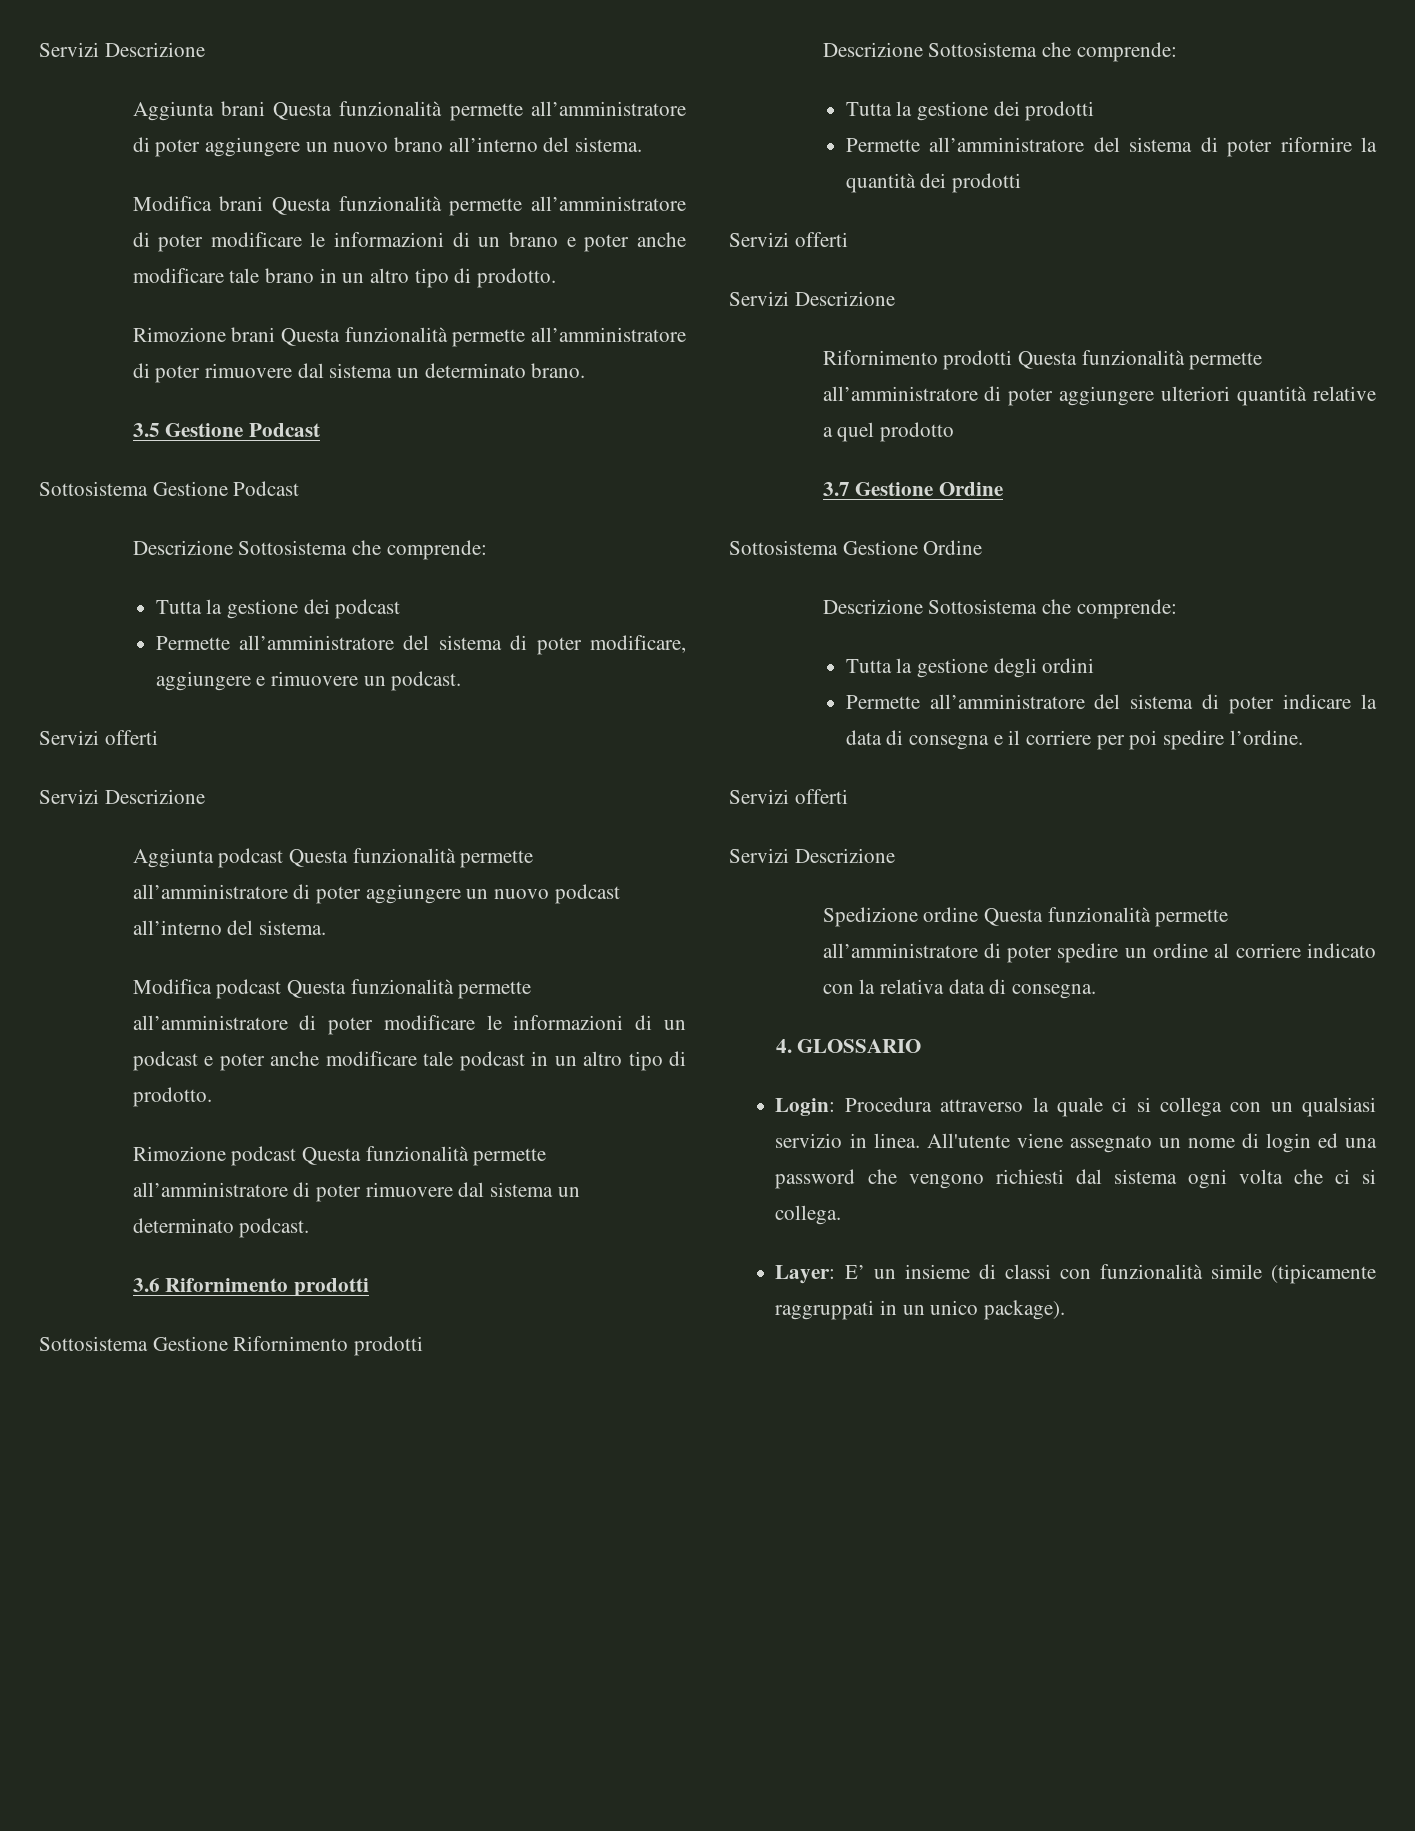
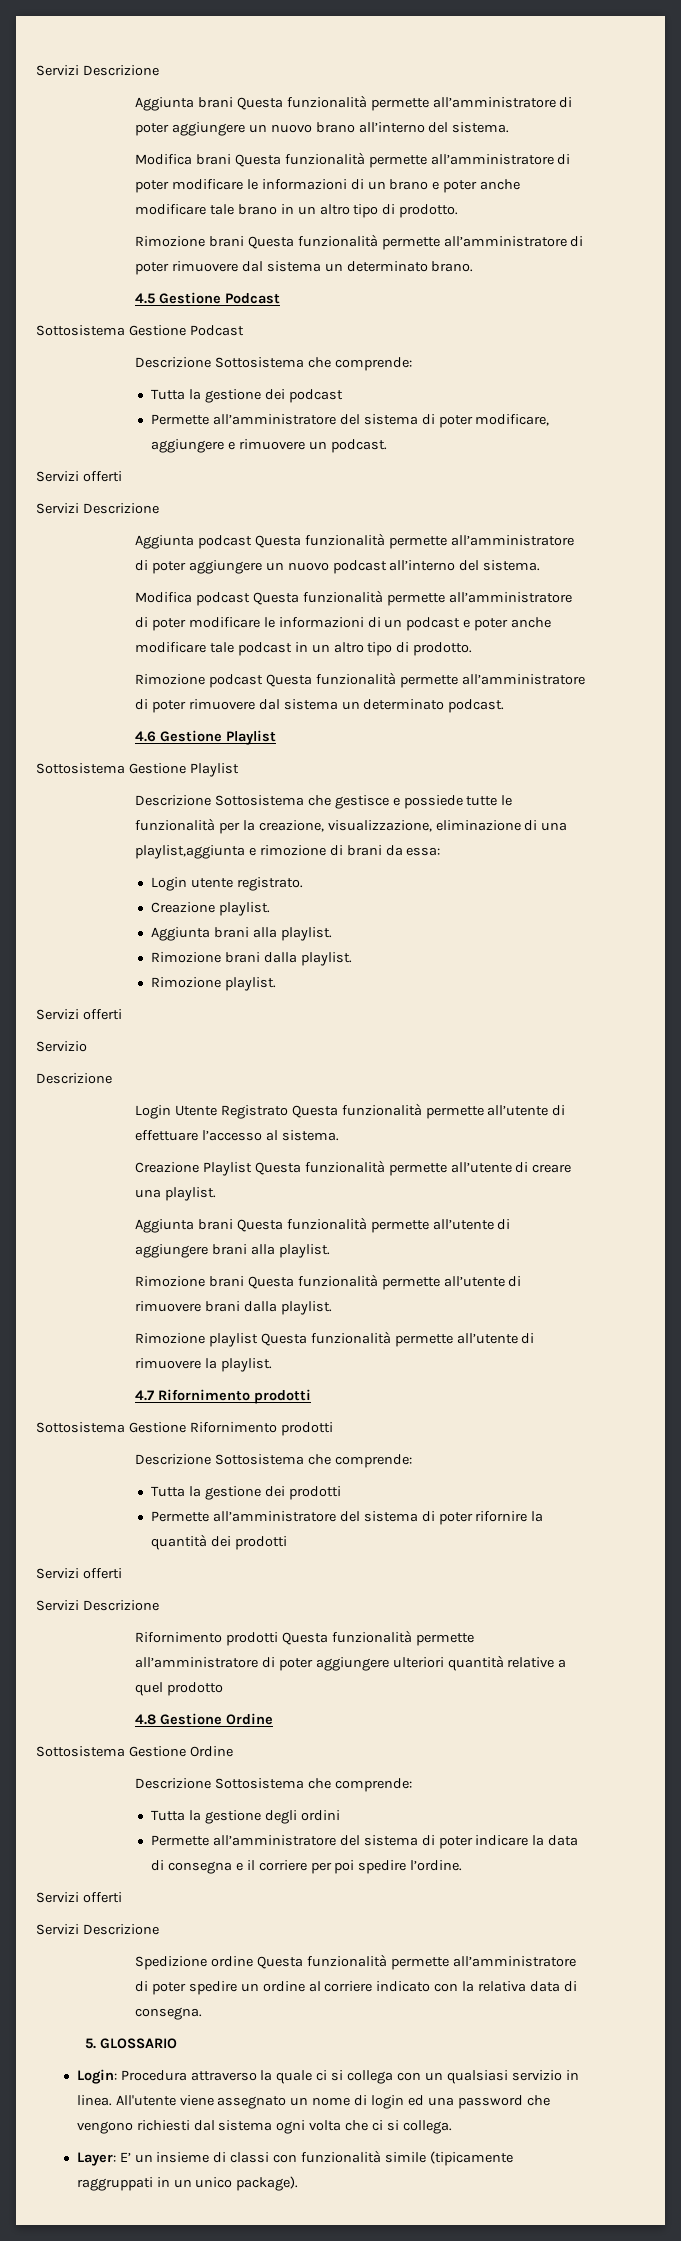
- 3.5 Gestione Podcast
+ 4.5 Gestione Podcast
- 3.6 Rifornimento prodotti
+ 4.6 Gestione Playlist
+ Sottosistema Gestione Playlist
+ Descrizione Sottosistema che gestisce e possiede tutte le funzionalità per la creazione, visualizzazione, eliminazione di una playlist,aggiunta e rimozione di brani da essa:
+ Login utente registrato.
+ Creazione playlist.
+ Aggiunta brani alla playlist.
+ Rimozione brani dalla playlist.
+ Rimozione playlist.
+ Servizi offerti
+ Servizio
+ Descrizione
+ Login Utente Registrato Questa funzionalità permette all’utente di effettuare l’accesso al sistema.
+ Creazione Playlist Questa funzionalità permette all’utente di creare una playlist.
+ Aggiunta brani Questa funzionalità permette all’utente di aggiungere brani alla playlist.
+ Rimozione brani Questa funzionalità permette all’utente di rimuovere brani dalla playlist.
+ Rimozione playlist Questa funzionalità permette all’utente di rimuovere la playlist.
+ 4.7 Rifornimento prodotti
- 3.7 Gestione Ordine
+ 4.8 Gestione Ordine
- 4. GLOSSARIO
+ 5. GLOSSARIO

